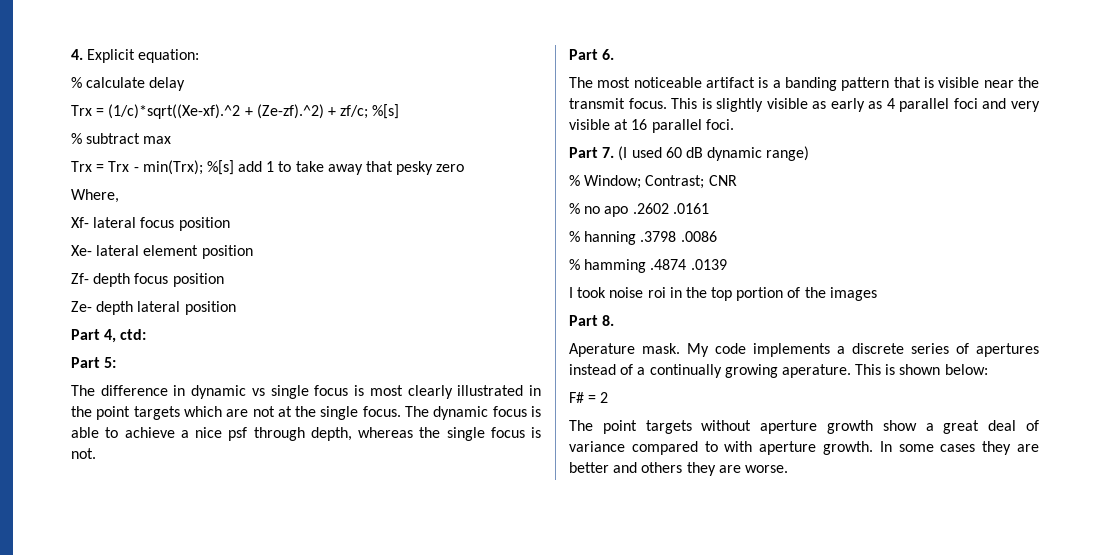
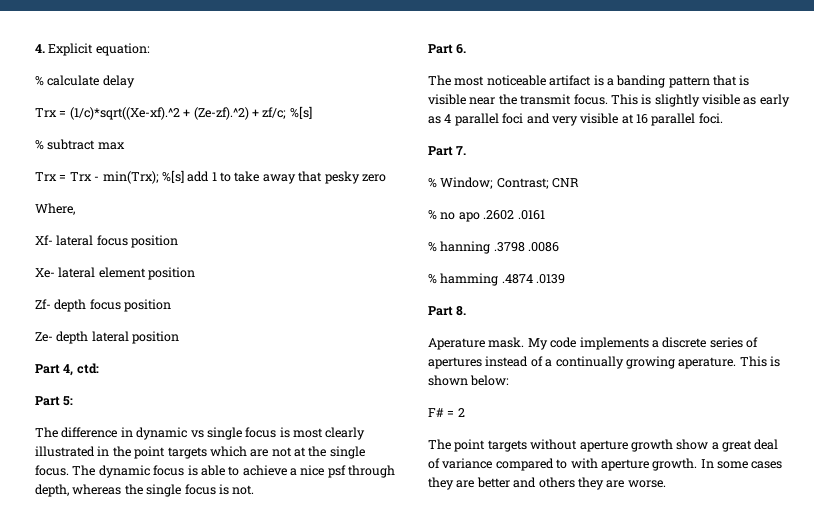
- Part 7. (I used 60 dB dynamic range)
+ Part 7.
- I took noise roi in the top portion of the images

